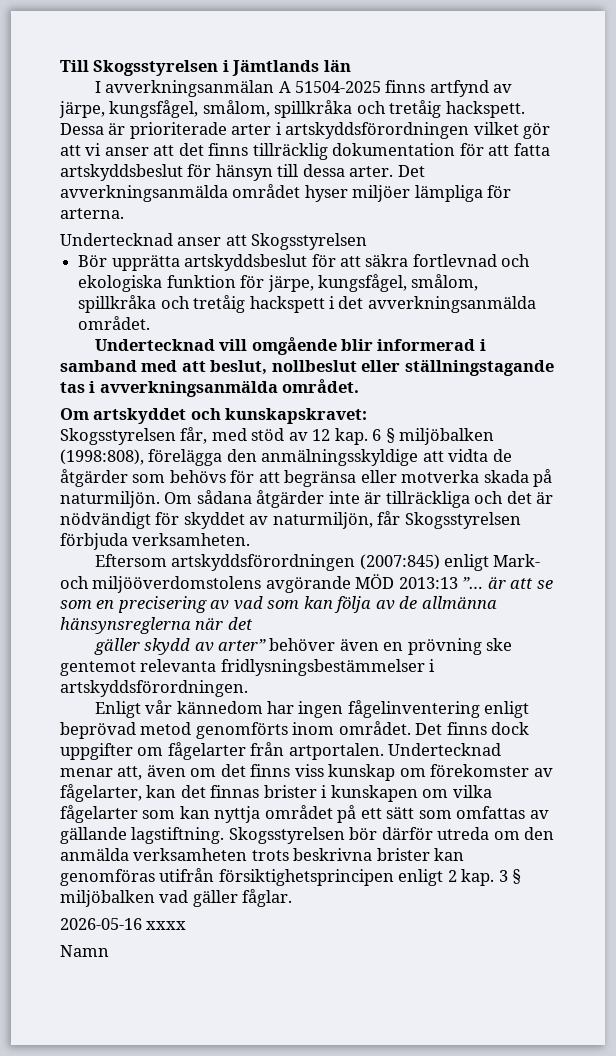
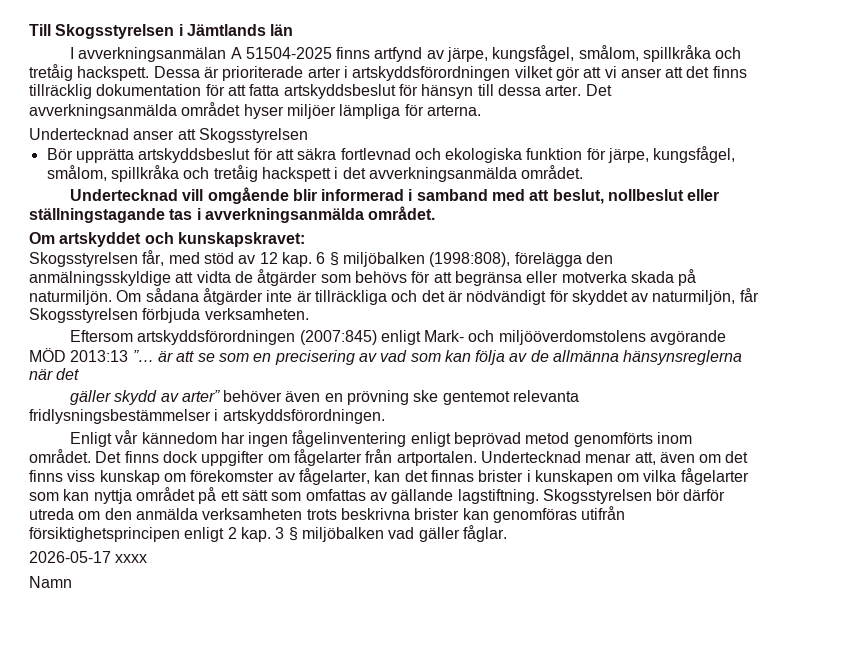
- 2026-05-16 xxxx
+ 2026-05-17 xxxx

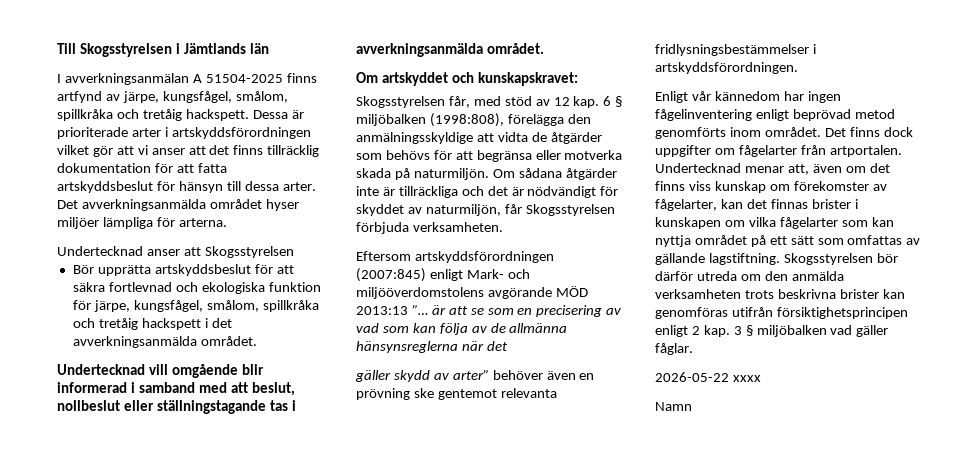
- 2026-05-17 xxxx
+ 2026-05-22 xxxx

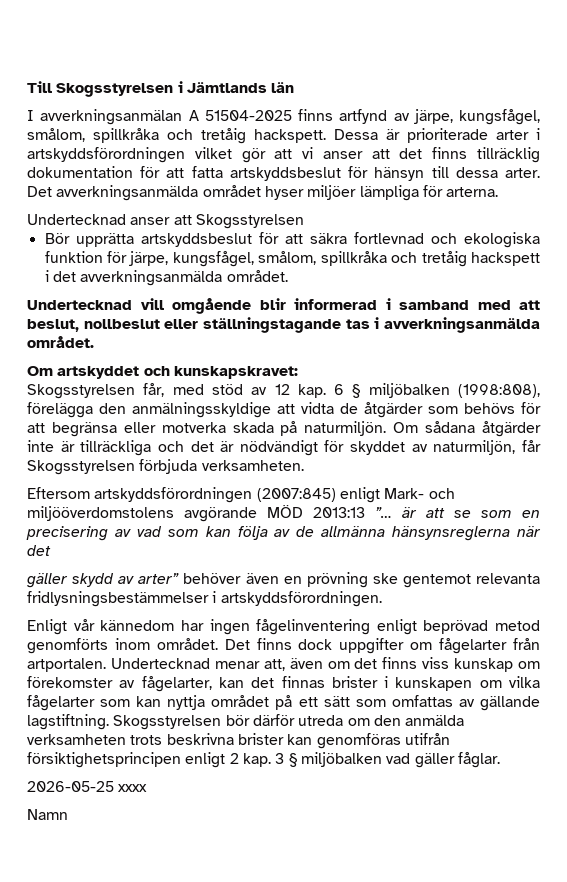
- 2026-05-22 xxxx
+ 2026-05-25 xxxx

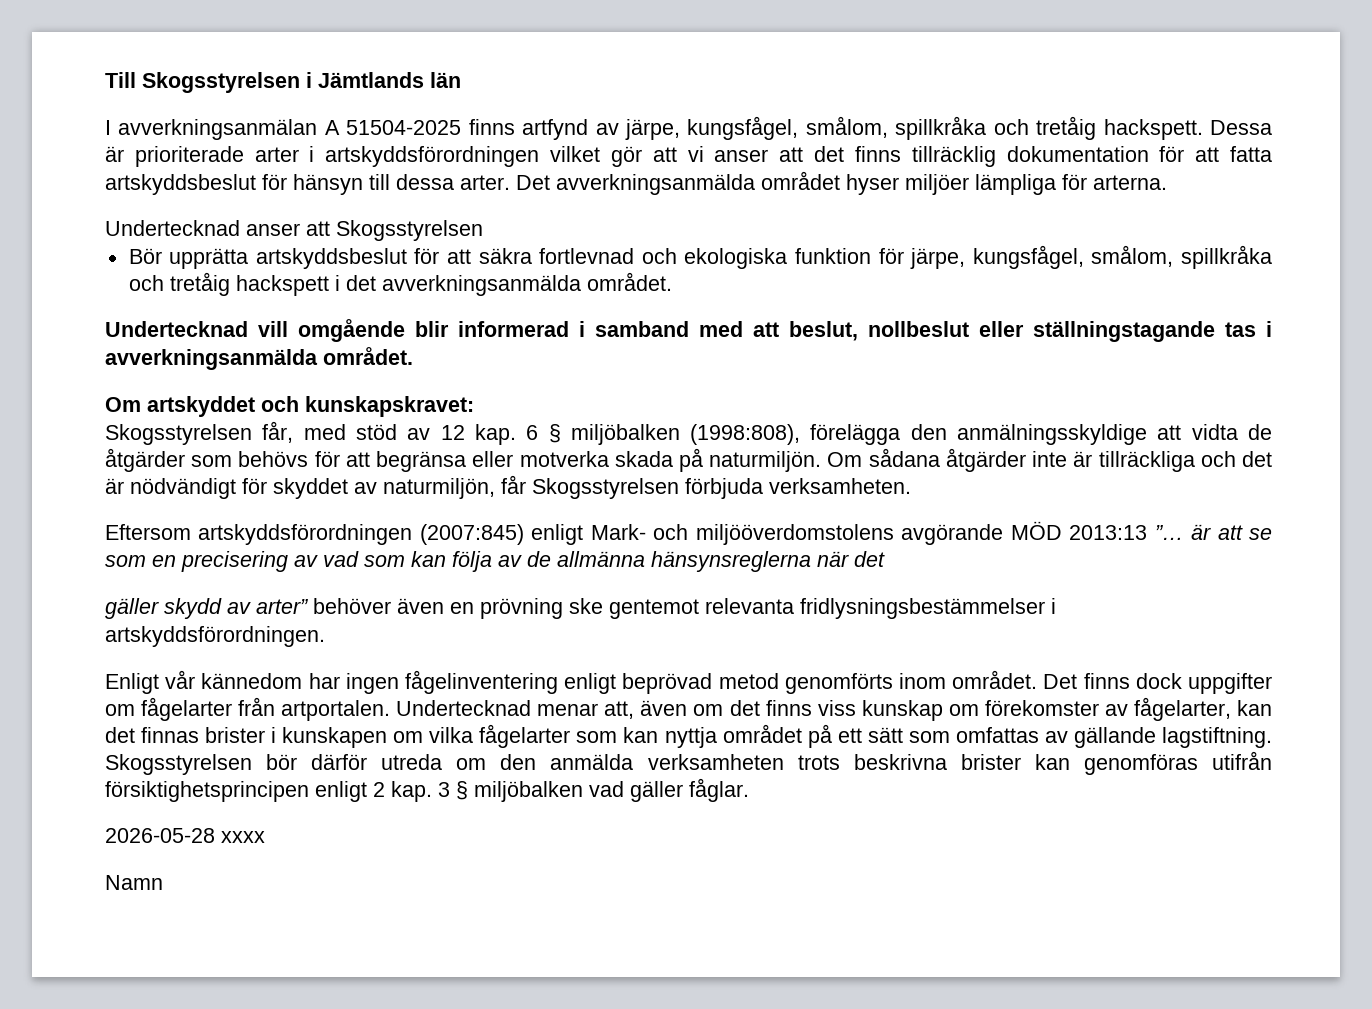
- 2026-05-25 xxxx
+ 2026-05-28 xxxx

